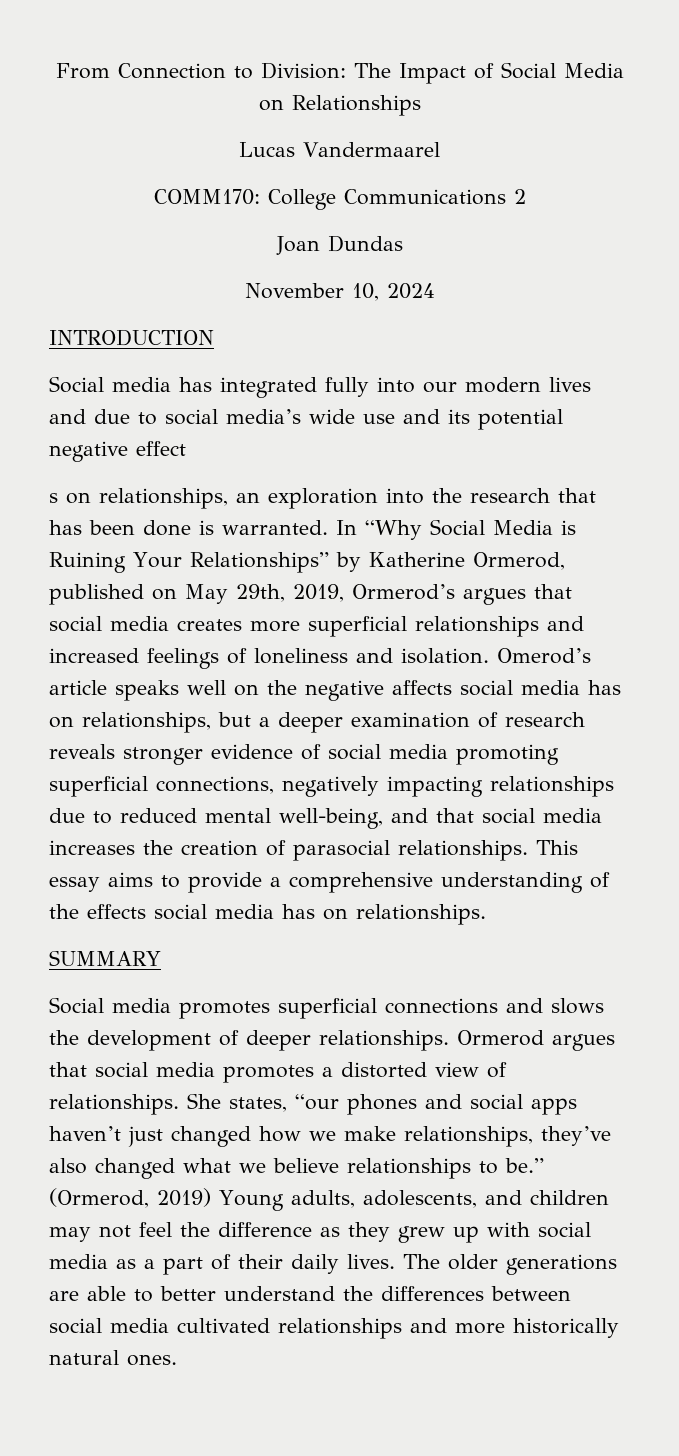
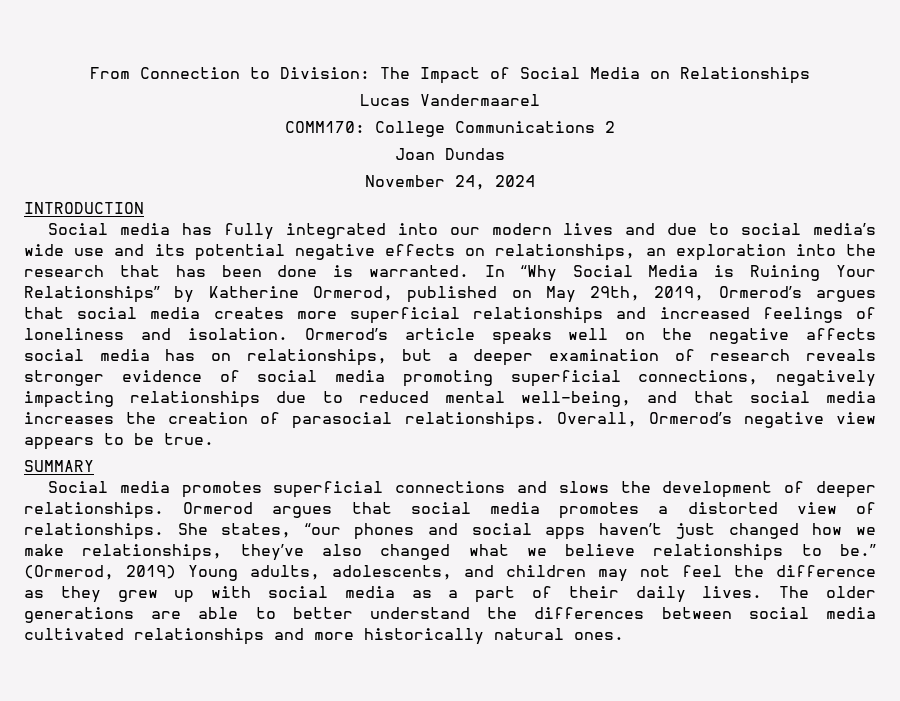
- November 10, 2024
+ November 24, 2024
- Social media has integrated fully into our modern lives and due to social media’s wide use and its potential negative effect
- s on relationships, an exploration into the research that has been done is warranted.
+ Social media has fully integrated into our modern lives and due to social media’s wide use and its potential negative effects on relationships, an exploration into the research that has been done is warranted.
- Omerod’s article speaks well on the negative affects social media has on relationships, but a deeper examination of research reveals stronger evidence of social media promoting superficial connections, negatively impacting relationships due to reduced mental well-being, and that social media increases the creation of parasocial relationships.
+ Ormerod’s article speaks well on the negative affects social media has on relationships, but a deeper examination of research reveals stronger evidence of social media promoting superficial connections, negatively impacting relationships due to reduced mental well-being, and that social media increases the creation of parasocial relationships.
- This essay aims to provide a comprehensive understanding of the effects social media has on relationships.
+ Overall, Ormerod’s negative view appears to be true.

